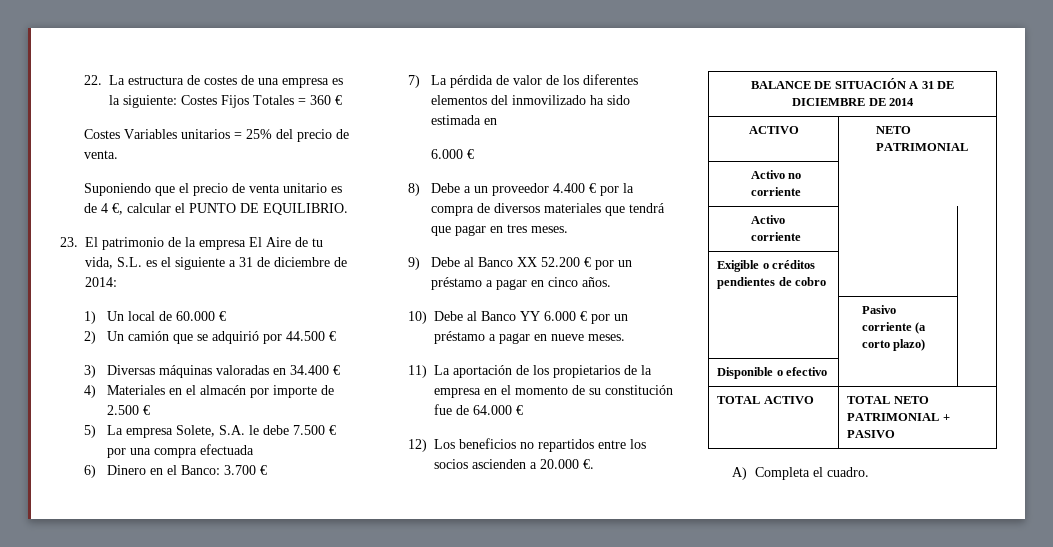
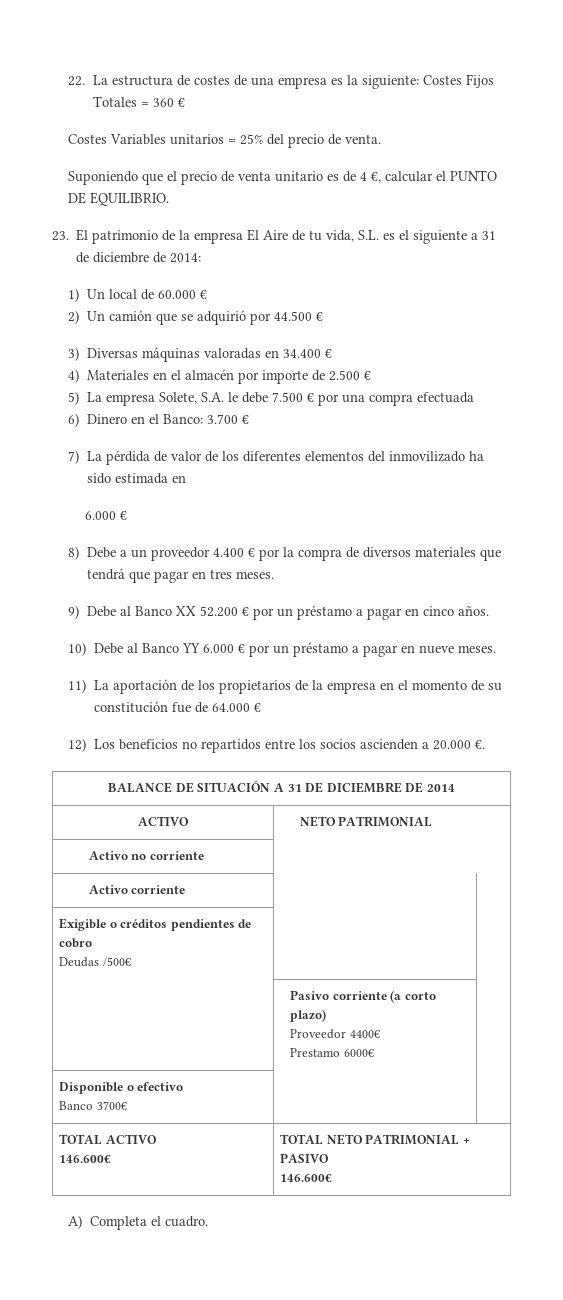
- Exigible o créditos pendientes de cobro | |
+ Exigible o créditos pendientes de cobro
+ Deudas /500€ | |
- | Pasivo corriente (a corto plazo) |
+ | Pasivo corriente (a corto plazo)
+ Proveedor 4400€
+ Prestamo 6000€ |
- Disponible o efectivo | |
+ Disponible o efectivo
+ Banco 3700€ | |
- TOTAL ACTIVO | TOTAL NETO PATRIMONIAL + PASIVO
+ TOTAL ACTIVO
+ 146.600€ | TOTAL NETO PATRIMONIAL + PASIVO
+ 146.600€

